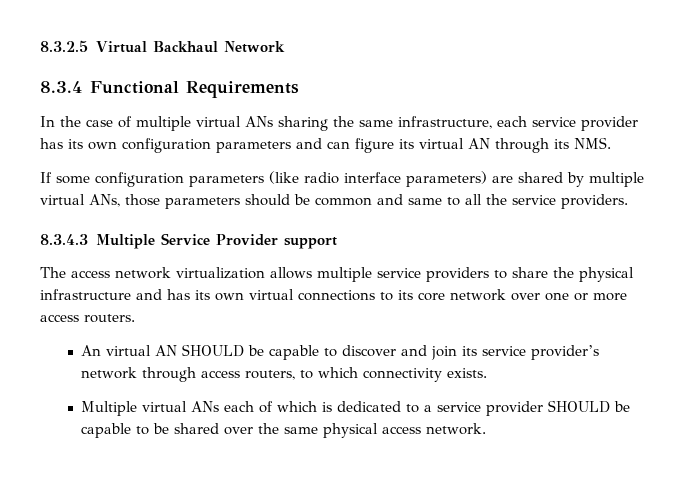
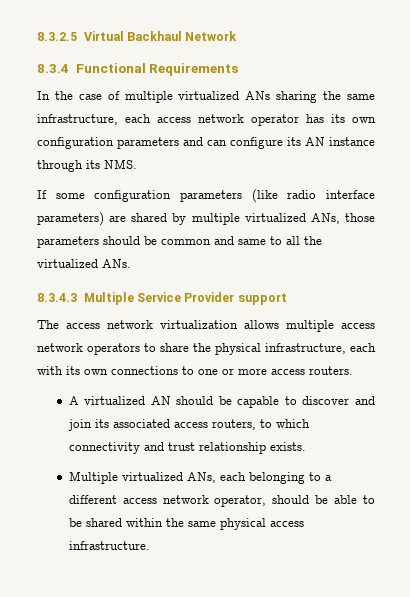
- In the case of multiple virtual ANs sharing the same infrastructure, each service provider has its own configuration parameters and can figure its virtual AN through its NMS.
+ In the case of multiple virtualized ANs sharing the same infrastructure, each access network operator has its own configuration parameters and can configure its AN instance through its NMS.
- If some configuration parameters (like radio interface parameters) are shared by multiple virtual ANs, those parameters should be common and same to all the service providers.
+ If some configuration parameters (like radio interface parameters) are shared by multiple virtualized ANs, those parameters should be common and same to all the virtualized ANs.
- The access network virtualization allows multiple service providers to share the physical infrastructure and has its own virtual connections to its core network over one or more access routers.
+ The access network virtualization allows multiple access network operators to share the physical infrastructure, each with its own connections to one or more access routers.
- An virtual AN SHOULD be capable to discover and join its service provider’s network through access routers, to which connectivity exists.
+ A virtualized AN should be capable to discover and join its associated access routers, to which connectivity and trust relationship exists.
- Multiple virtual ANs each of which is dedicated to a service provider SHOULD be capable to be shared over the same physical access network.
+ Multiple virtualized ANs, each belonging to a different access network operator, should be able to be shared within the same physical access infrastructure.

